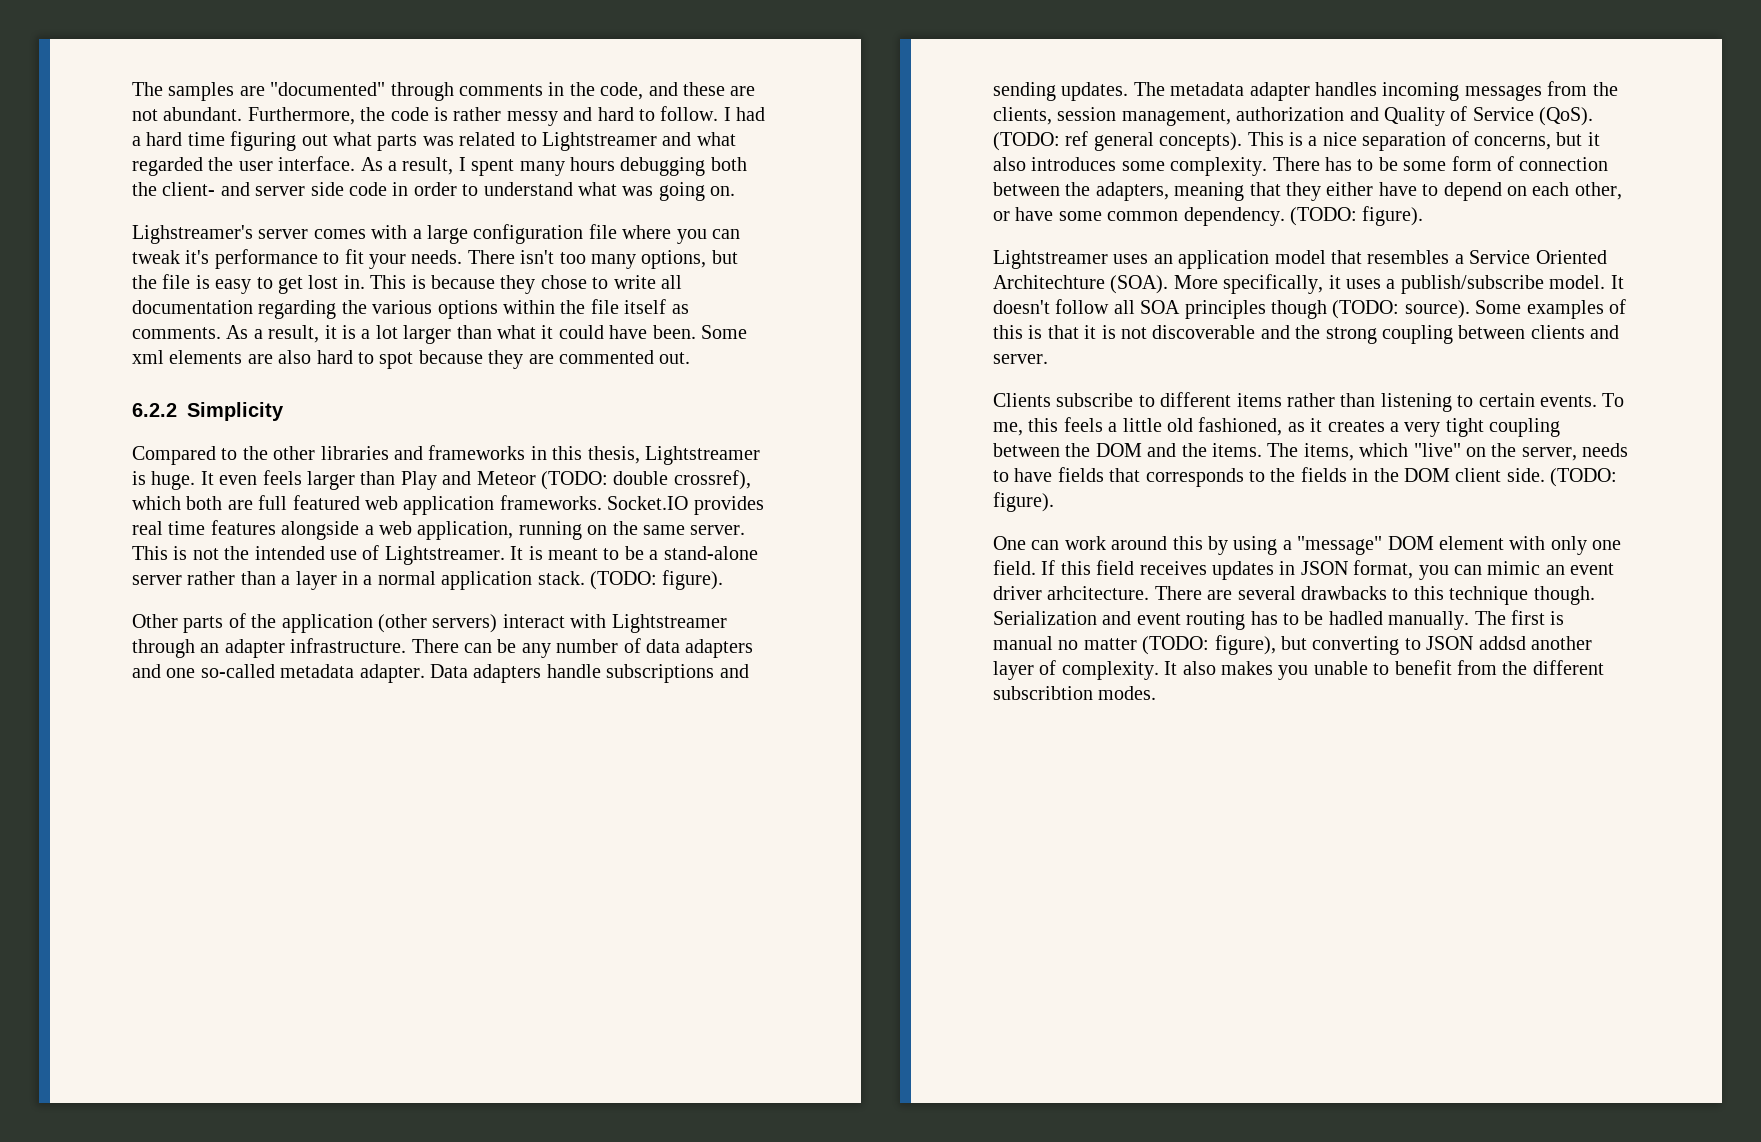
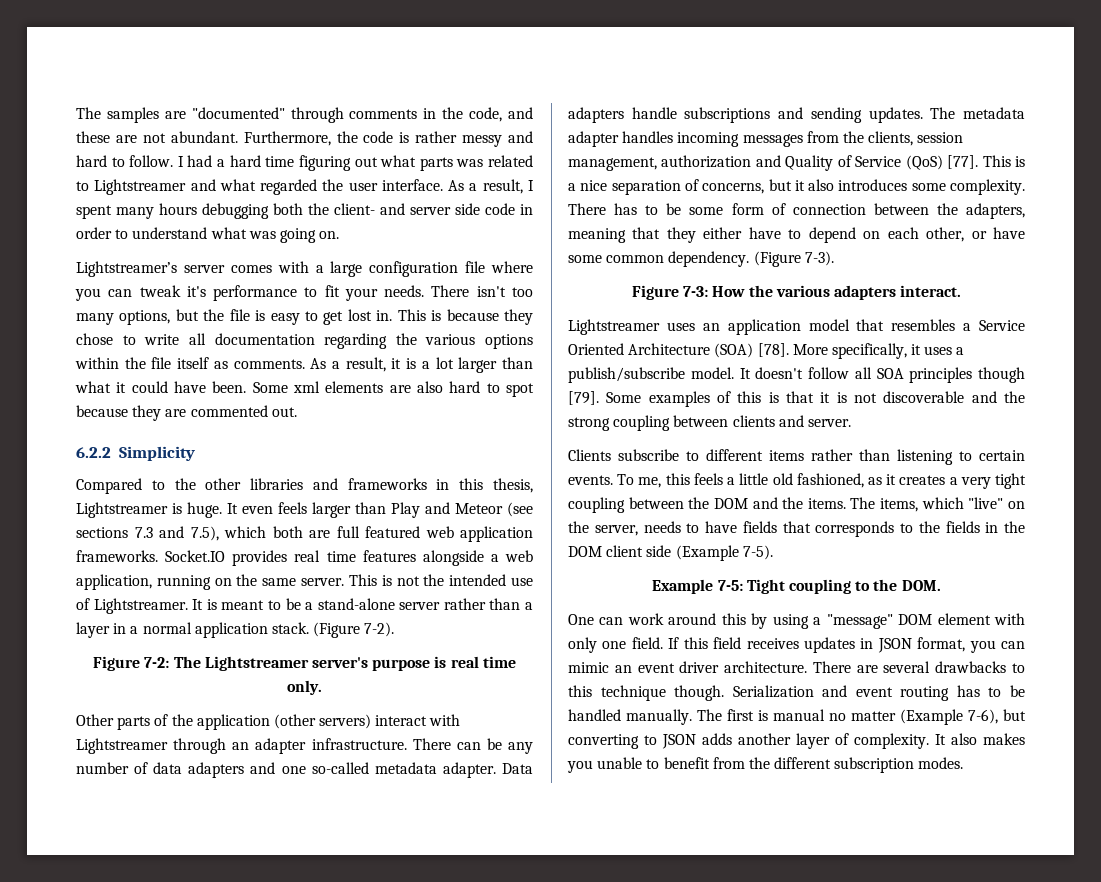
- Lighstreamer's server comes with a large configuration file where you can tweak it's performance to fit your needs.
+ Lightstreamer’s server comes with a large configuration file where you can tweak it's performance to fit your needs.
- It even feels larger than Play and Meteor (TODO: double crossref), which both are full featured web application frameworks.
+ It even feels larger than Play and Meteor (see sections 7.3 and 7.5), which both are full featured web application frameworks.
- It is meant to be a stand-alone server rather than a layer in a normal application stack. (TODO: figure).
+ It is meant to be a stand-alone server rather than a layer in a normal application stack. (Figure 7-2).
+ Figure 7-2: The Lightstreamer server's purpose is real time only.
- The metadata adapter handles incoming messages from the clients, session management, authorization and Quality of Service (QoS). (TODO: ref general concepts).
+ The metadata adapter handles incoming messages from the clients, session management, authorization and Quality of Service (QoS) [77].
- There has to be some form of connection between the adapters, meaning that they either have to depend on each other, or have some common dependency. (TODO: figure).
+ There has to be some form of connection between the adapters, meaning that they either have to depend on each other, or have some common dependency. (Figure 7-3).
+ Figure 7-3: How the various adapters interact.
- Lightstreamer uses an application model that resembles a Service Oriented Architechture (SOA).
+ Lightstreamer uses an application model that resembles a Service Oriented Architecture (SOA) [78].
- It doesn't follow all SOA principles though (TODO: source).
+ It doesn't follow all SOA principles though [79].
- The items, which "live" on the server, needs to have fields that corresponds to the fields in the DOM client side. (TODO: figure).
+ The items, which "live" on the server, needs to have fields that corresponds to the fields in the DOM client side (Example 7-5).
+ Example 7-5: Tight coupling to the DOM.
- If this field receives updates in JSON format, you can mimic an event driver arhcitecture.
+ If this field receives updates in JSON format, you can mimic an event driver architecture.
- Serialization and event routing has to be hadled manually.
+ Serialization and event routing has to be handled manually.
- The first is manual no matter (TODO: figure), but converting to JSON addsd another layer of complexity.
+ The first is manual no matter (Example 7-6), but converting to JSON adds another layer of complexity.
- It also makes you unable to benefit from the different subscribtion modes.
+ It also makes you unable to benefit from the different subscription modes.

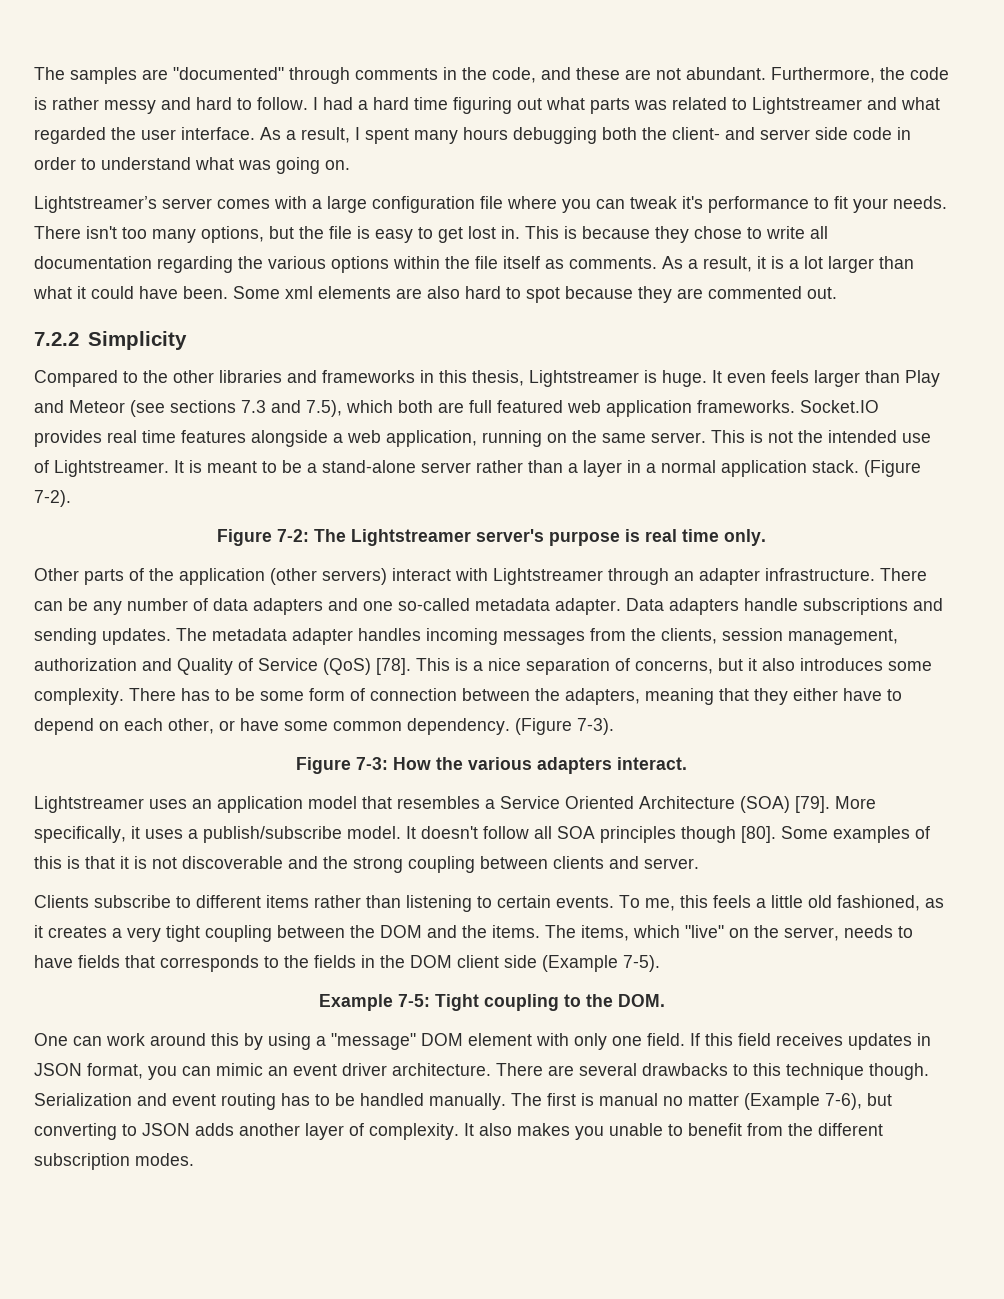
- 6.2.2 Simplicity
+ 7.2.2 Simplicity
- The metadata adapter handles incoming messages from the clients, session management, authorization and Quality of Service (QoS) [77].
+ The metadata adapter handles incoming messages from the clients, session management, authorization and Quality of Service (QoS) [78].
- Lightstreamer uses an application model that resembles a Service Oriented Architecture (SOA) [78].
+ Lightstreamer uses an application model that resembles a Service Oriented Architecture (SOA) [79].
- It doesn't follow all SOA principles though [79].
+ It doesn't follow all SOA principles though [80].

